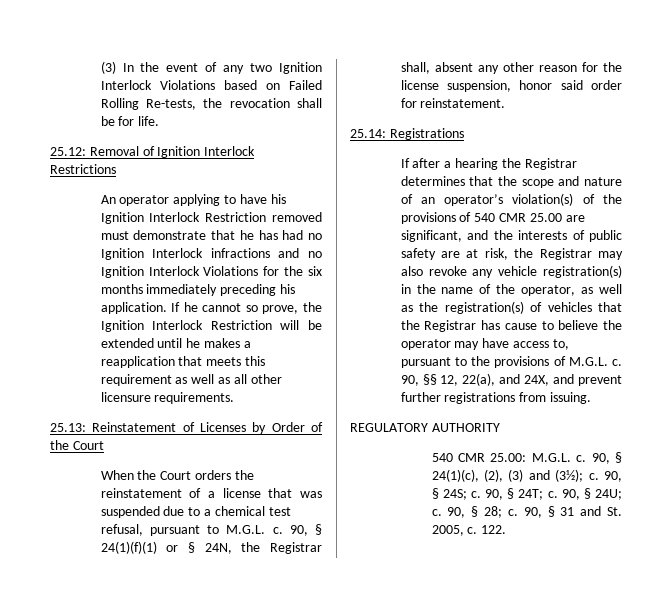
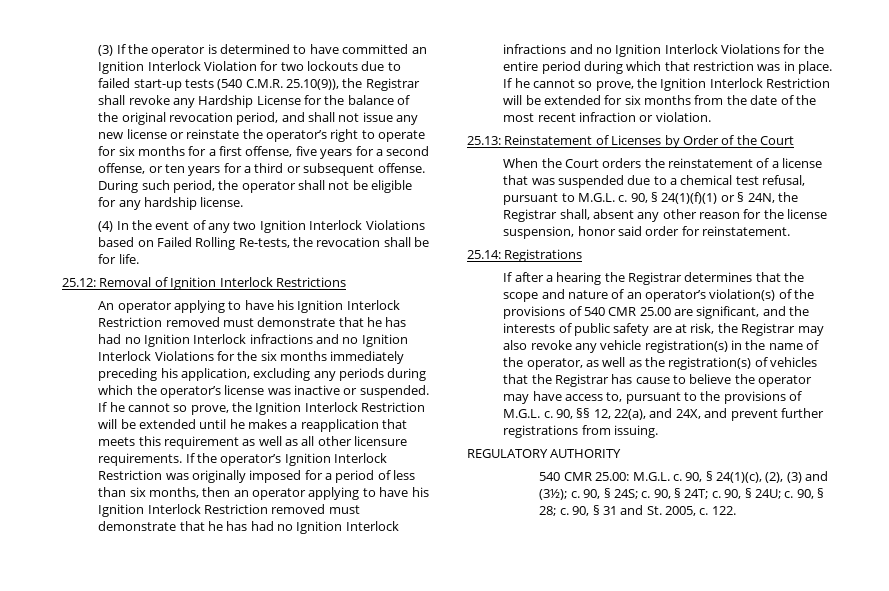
- (3) In the event of any two Ignition Interlock Violations based on Failed Rolling Re-tests, the revocation shall be for life.
+ (3) If the operator is determined to have committed an Ignition Interlock Violation for two lockouts due to failed start-up tests (540 C.M.R. 25.10(9)), the Registrar shall revoke any Hardship License for the balance of the original revocation period, and shall not issue any new license or reinstate the operator’s right to operate for six months for a first offense, five years for a second offense, or ten years for a third or subsequent offense. During such period, the operator shall not be eligible for any hardship license.
+ (4) In the event of any two Ignition Interlock Violations based on Failed Rolling Re-tests, the revocation shall be for life.
- An operator applying to have his Ignition Interlock Restriction removed must demonstrate that he has had no Ignition Interlock infractions and no Ignition Interlock Violations for the six months immediately preceding his application.
+ An operator applying to have his Ignition Interlock Restriction removed must demonstrate that he has had no Ignition Interlock infractions and no Ignition Interlock Violations for the six months immediately preceding his application, excluding any periods during which the operator’s license was inactive or suspended.
+ If the operator’s Ignition Interlock Restriction was originally imposed for a period of less than six months, then an operator applying to have his Ignition Interlock Restriction removed must demonstrate that he has had no Ignition Interlock infractions and no Ignition Interlock Violations for the entire period during which that restriction was in place. If he cannot so prove, the Ignition Interlock Restriction will be extended for six months from the date of the most recent infraction or violation.

